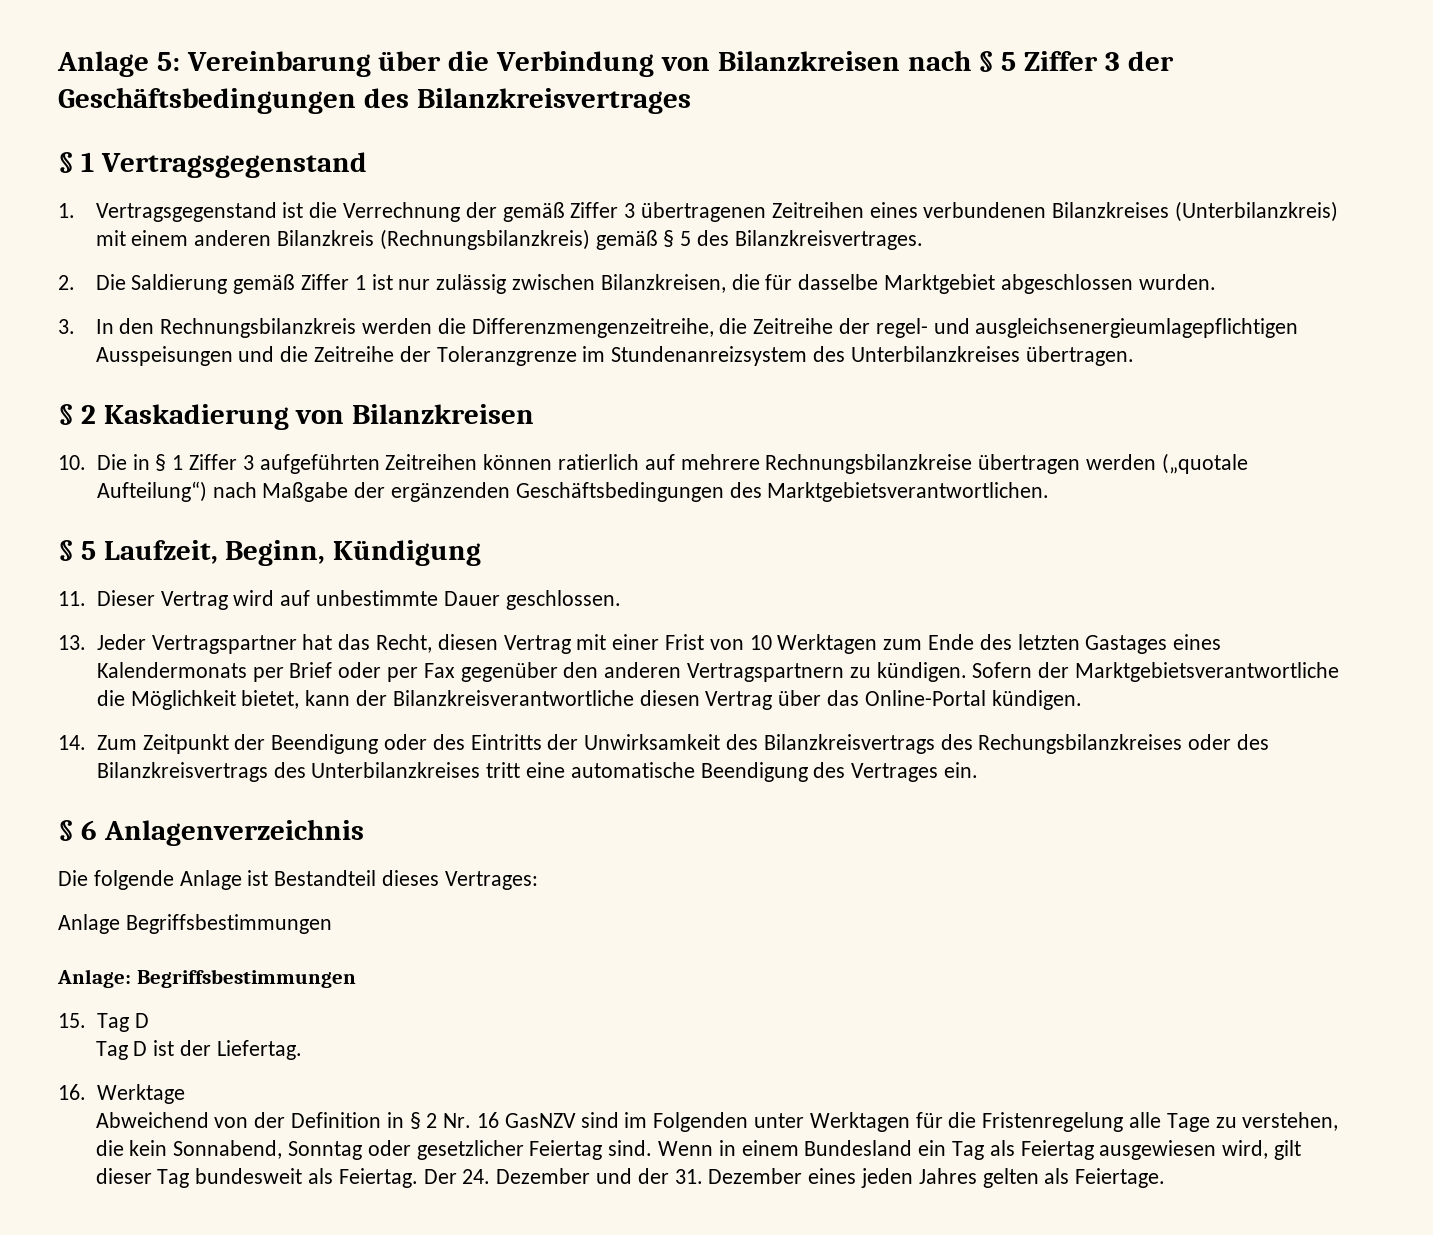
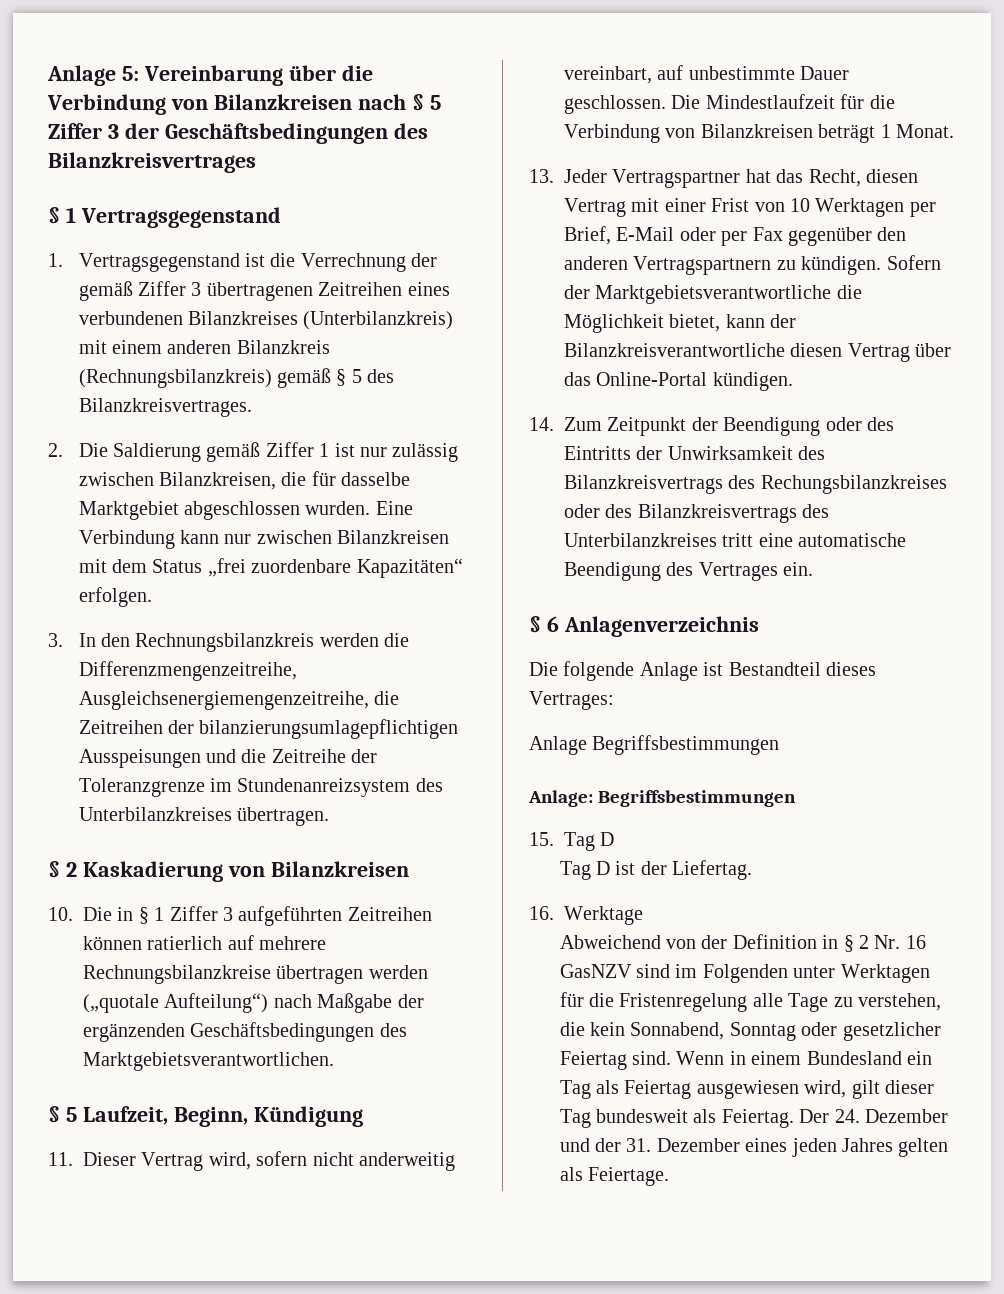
+ Eine Verbindung kann nur zwischen Bilanzkreisen mit dem Status „frei zuordenbare Kapazitäten“ erfolgen.
- 3. In den Rechnungsbilanzkreis werden die Differenzmengenzeitreihe, die Zeitreihe der regel- und ausgleichsenergieumlagepflichtigen Ausspeisungen und die Zeitreihe der Toleranzgrenze im Stundenanreizsystem des Unterbilanzkreises übertragen.
+ 3. In den Rechnungsbilanzkreis werden die Differenzmengenzeitreihe, Ausgleichsenergiemengenzeitreihe, die Zeitreihen der bilanzierungsumlagepflichtigen Ausspeisungen und die Zeitreihe der Toleranzgrenze im Stundenanreizsystem des Unterbilanzkreises übertragen.
- 11. Dieser Vertrag wird auf unbestimmte Dauer geschlossen.
+ 11. Dieser Vertrag wird, sofern nicht anderweitig vereinbart, auf unbestimmte Dauer geschlossen. Die Mindestlaufzeit für die Verbindung von Bilanzkreisen beträgt 1 Monat.
- 13. Jeder Vertragspartner hat das Recht, diesen Vertrag mit einer Frist von 10 Werktagen zum Ende des letzten Gastages eines Kalendermonats per Brief oder per Fax gegenüber den anderen Vertragspartnern zu kündigen.
+ 13. Jeder Vertragspartner hat das Recht, diesen Vertrag mit einer Frist von 10 Werktagen per Brief, E-Mail oder per Fax gegenüber den anderen Vertragspartnern zu kündigen.

